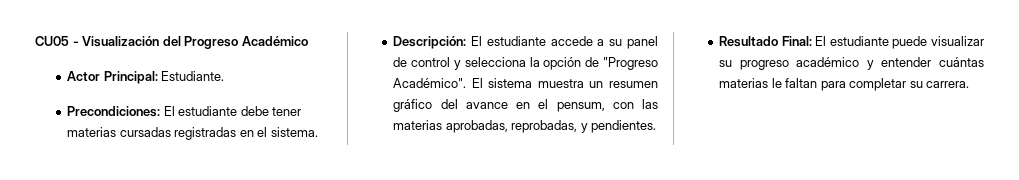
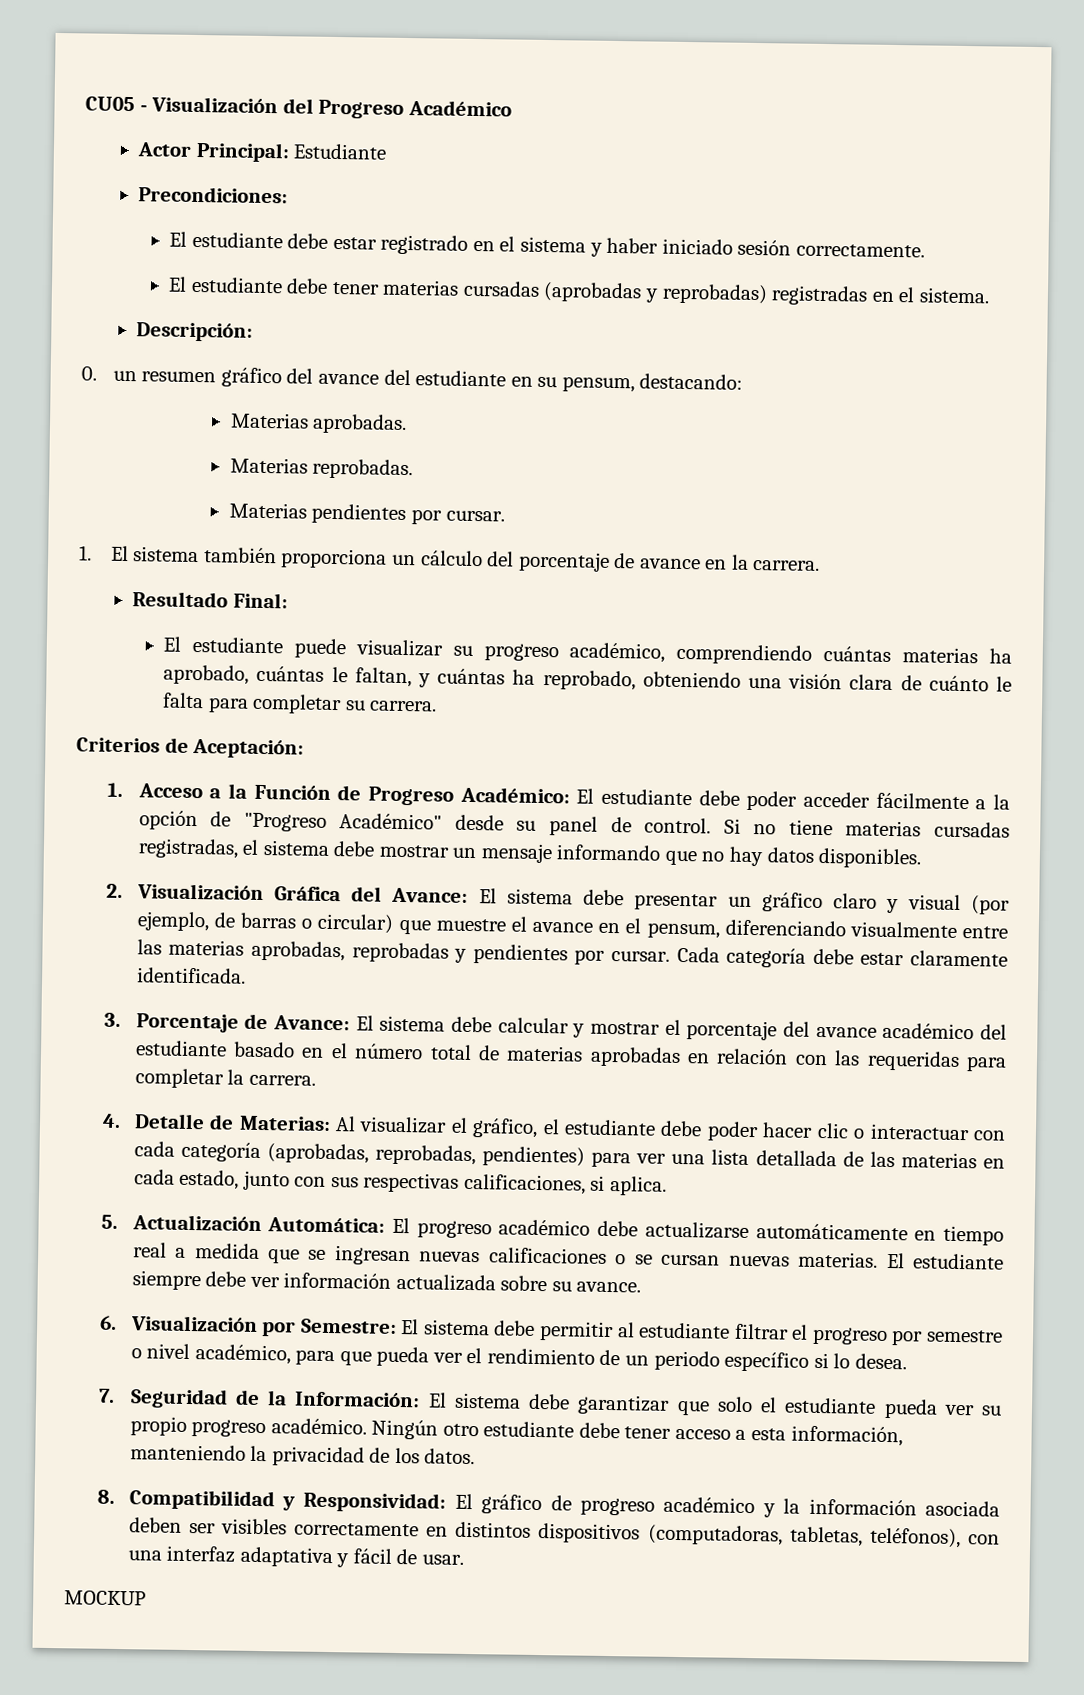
- Actor Principal: Estudiante.
+ Actor Principal: Estudiante
- Precondiciones: El estudiante debe tener materias cursadas registradas en el sistema.
+ Precondiciones:
+ El estudiante debe estar registrado en el sistema y haber iniciado sesión correctamente.
+ El estudiante debe tener materias cursadas (aprobadas y reprobadas) registradas en el sistema.
- Descripción: El estudiante accede a su panel de control y selecciona la opción de "Progreso Académico". El sistema muestra un resumen gráfico del avance en el pensum, con las materias aprobadas, reprobadas, y pendientes.
+ Descripción:
+ 0. un resumen gráfico del avance del estudiante en su pensum, destacando:
+ Materias aprobadas.
+ Materias reprobadas.
+ Materias pendientes por cursar.
+ 1. El sistema también proporciona un cálculo del porcentaje de avance en la carrera.
- Resultado Final: El estudiante puede visualizar su progreso académico y entender cuántas materias le faltan para completar su carrera.
+ Resultado Final:
+ El estudiante puede visualizar su progreso académico, comprendiendo cuántas materias ha aprobado, cuántas le faltan, y cuántas ha reprobado, obteniendo una visión clara de cuánto le falta para completar su carrera.
+ Criterios de Aceptación:
+ 1. Acceso a la Función de Progreso Académico: El estudiante debe poder acceder fácilmente a la opción de "Progreso Académico" desde su panel de control. Si no tiene materias cursadas registradas, el sistema debe mostrar un mensaje informando que no hay datos disponibles.
+ 2. Visualización Gráfica del Avance: El sistema debe presentar un gráfico claro y visual (por ejemplo, de barras o circular) que muestre el avance en el pensum, diferenciando visualmente entre las materias aprobadas, reprobadas y pendientes por cursar. Cada categoría debe estar claramente identificada.
+ 3. Porcentaje de Avance: El sistema debe calcular y mostrar el porcentaje del avance académico del estudiante basado en el número total de materias aprobadas en relación con las requeridas para completar la carrera.
+ 4. Detalle de Materias: Al visualizar el gráfico, el estudiante debe poder hacer clic o interactuar con cada categoría (aprobadas, reprobadas, pendientes) para ver una lista detallada de las materias en cada estado, junto con sus respectivas calificaciones, si aplica.
+ 5. Actualización Automática: El progreso académico debe actualizarse automáticamente en tiempo real a medida que se ingresan nuevas calificaciones o se cursan nuevas materias. El estudiante siempre debe ver información actualizada sobre su avance.
+ 6. Visualización por Semestre: El sistema debe permitir al estudiante filtrar el progreso por semestre o nivel académico, para que pueda ver el rendimiento de un periodo específico si lo desea.
+ 7. Seguridad de la Información: El sistema debe garantizar que solo el estudiante pueda ver su propio progreso académico. Ningún otro estudiante debe tener acceso a esta información, manteniendo la privacidad de los datos.
+ 8. Compatibilidad y Responsividad: El gráfico de progreso académico y la información asociada deben ser visibles correctamente en distintos dispositivos (computadoras, tabletas, teléfonos), con una interfaz adaptativa y fácil de usar.
+ MOCKUP

